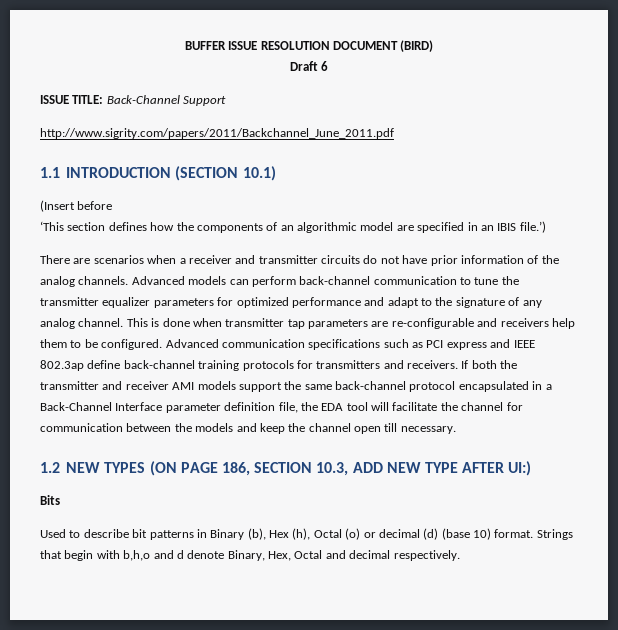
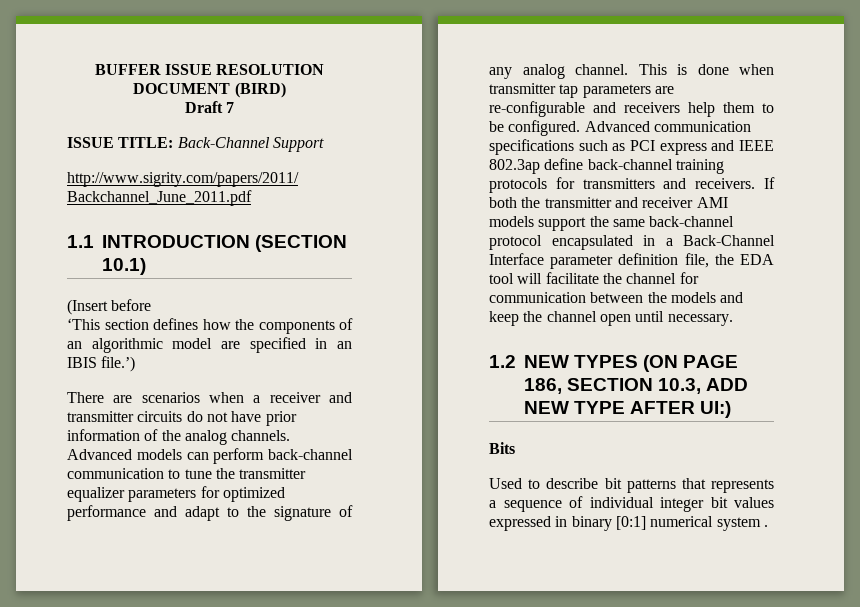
- Draft 6
+ Draft 7
- If both the transmitter and receiver AMI models support the same back-channel protocol encapsulated in a Back-Channel Interface parameter definition file, the EDA tool will facilitate the channel for communication between the models and keep the channel open till necessary.
+ If both the transmitter and receiver AMI models support the same back-channel protocol encapsulated in a Back-Channel Interface parameter definition file, the EDA tool will facilitate the channel for communication between the models and keep the channel open until necessary.
- Used to describe bit patterns in Binary (b), Hex (h), Octal (o) or decimal (d) (base 10) format. Strings that begin with b,h,o and d denote Binary, Hex, Octal and decimal respectively.
+ Used to describe bit patterns that represents a sequence of individual integer bit values expressed in binary [0:1] numerical system .

